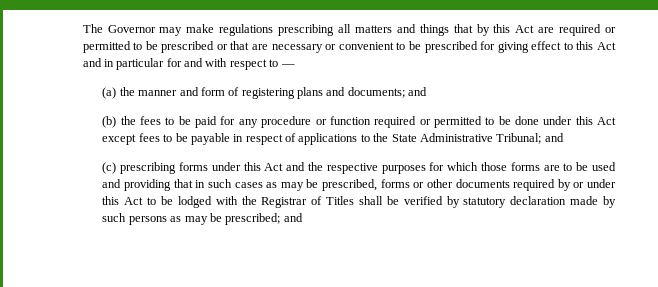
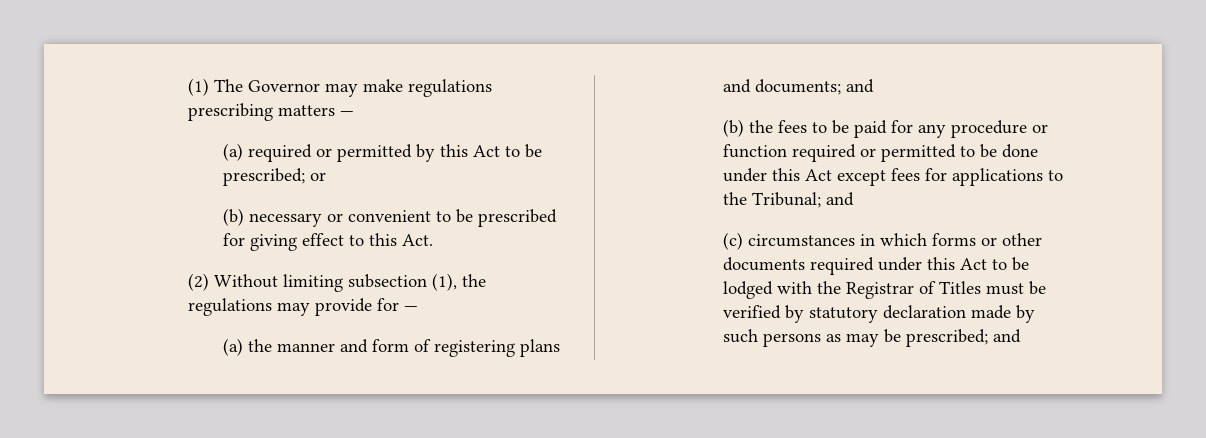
- The Governor may make regulations prescribing all matters and things that by this Act are required or permitted to be prescribed or that are necessary or convenient to be prescribed for giving effect to this Act and in particular for and with respect to —
+ (1) The Governor may make regulations prescribing matters —
+ (a) required or permitted by this Act to be prescribed; or
+ (b) necessary or convenient to be prescribed for giving effect to this Act.
+ (2) Without limiting subsection (1), the regulations may provide for —
- (b) the fees to be paid for any procedure or function required or permitted to be done under this Act except fees to be payable in respect of applications to the State Administrative Tribunal; and
+ (b) the fees to be paid for any procedure or function required or permitted to be done under this Act except fees for applications to the Tribunal; and
- (c) prescribing forms under this Act and the respective purposes for which those forms are to be used and providing that in such cases as may be prescribed, forms or other documents required by or under this Act to be lodged with the Registrar of Titles shall be verified by statutory declaration made by such persons as may be prescribed; and
+ (c) circumstances in which forms or other documents required under this Act to be lodged with the Registrar of Titles must be verified by statutory declaration made by such persons as may be prescribed; and

